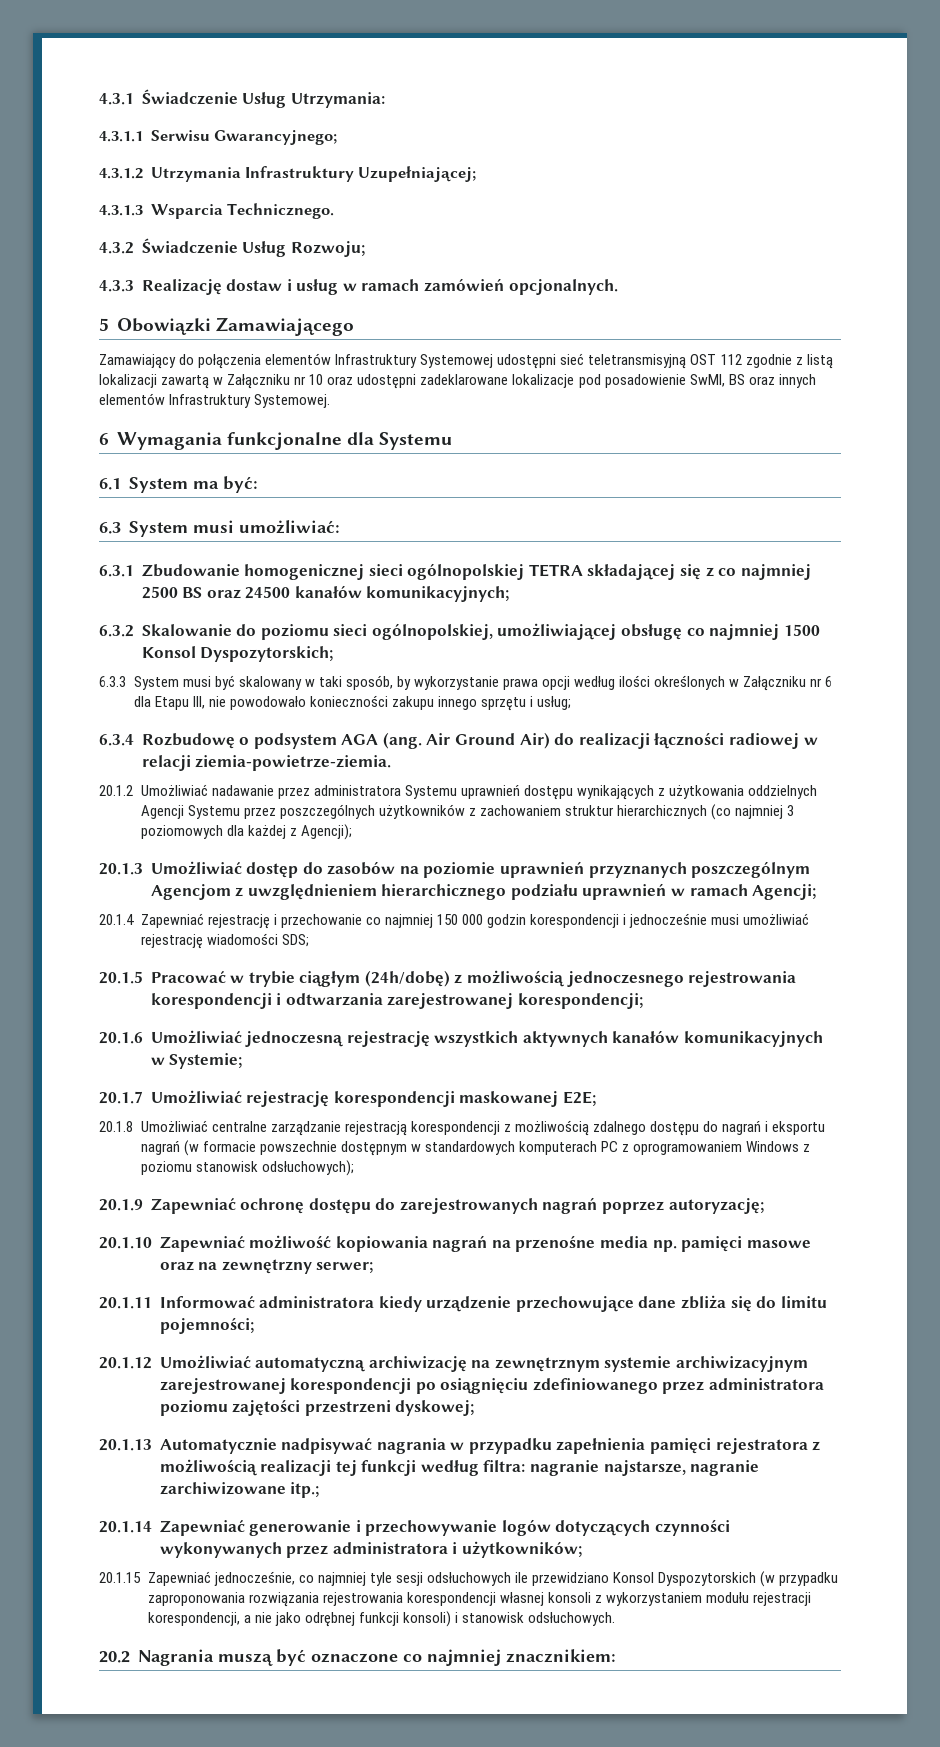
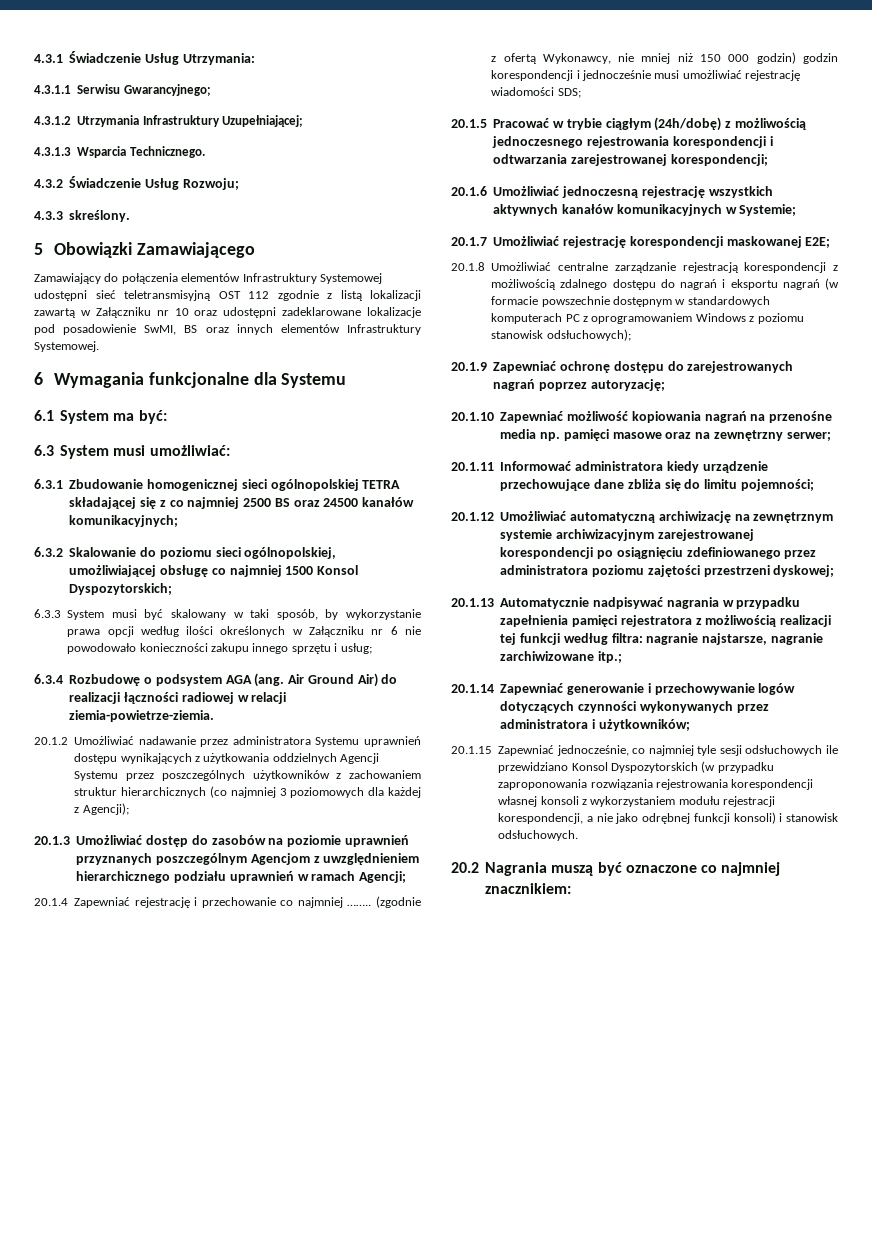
- 4.3.3 Realizację dostaw i usług w ramach zamówień opcjonalnych.
+ 4.3.3 skreślony.
- 6.3.3 System musi być skalowany w taki sposób, by wykorzystanie prawa opcji według ilości określonych w Załączniku nr 6 dla Etapu III, nie powodowało konieczności zakupu innego sprzętu i usług;
+ 6.3.3 System musi być skalowany w taki sposób, by wykorzystanie prawa opcji według ilości określonych w Załączniku nr 6 nie powodowało konieczności zakupu innego sprzętu i usług;
- 20.1.4 Zapewniać rejestrację i przechowanie co najmniej 150 000 godzin korespondencji i jednocześnie musi umożliwiać rejestrację wiadomości SDS;
+ 20.1.4 Zapewniać rejestrację i przechowanie co najmniej …….. (zgodnie z ofertą Wykonawcy, nie mniej niż 150 000 godzin) godzin korespondencji i jednocześnie musi umożliwiać rejestrację wiadomości SDS;

